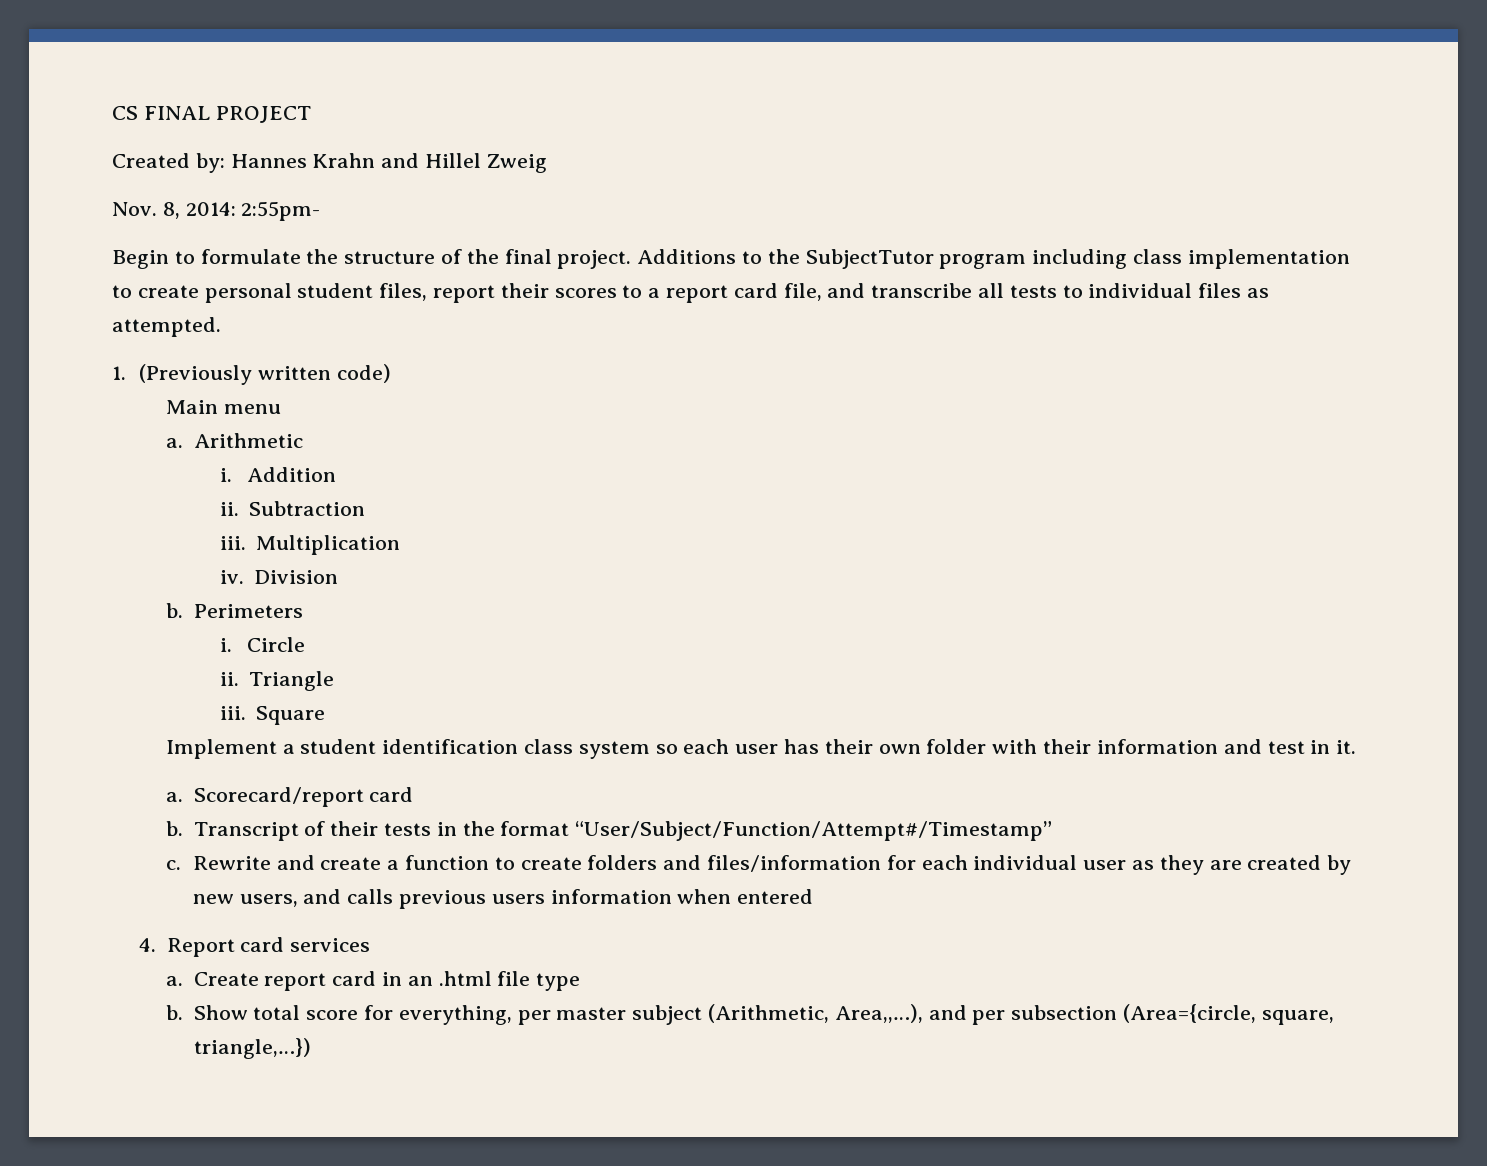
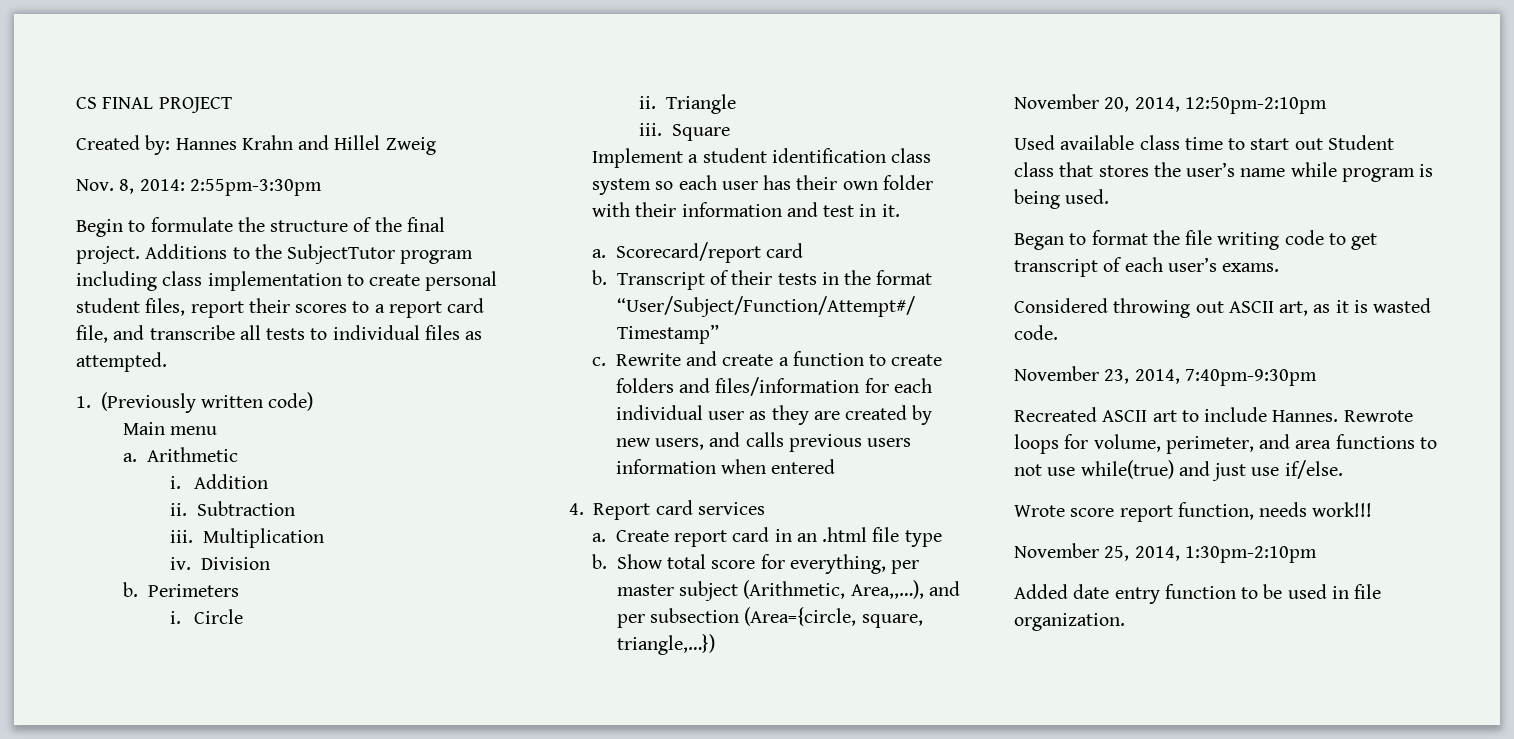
- Nov. 8, 2014: 2:55pm-
+ Nov. 8, 2014: 2:55pm-3:30pm
+ November 20, 2014, 12:50pm-2:10pm
+ Used available class time to start out Student class that stores the user’s name while program is being used.
+ Began to format the file writing code to get transcript of each user’s exams.
+ Considered throwing out ASCII art, as it is wasted code.
+ November 23, 2014, 7:40pm-9:30pm
+ Recreated ASCII art to include Hannes. Rewrote loops for volume, perimeter, and area functions to not use while(true) and just use if/else.
+ Wrote score report function, needs work!!!
+ November 25, 2014, 1:30pm-2:10pm
+ Added date entry function to be used in file organization.

